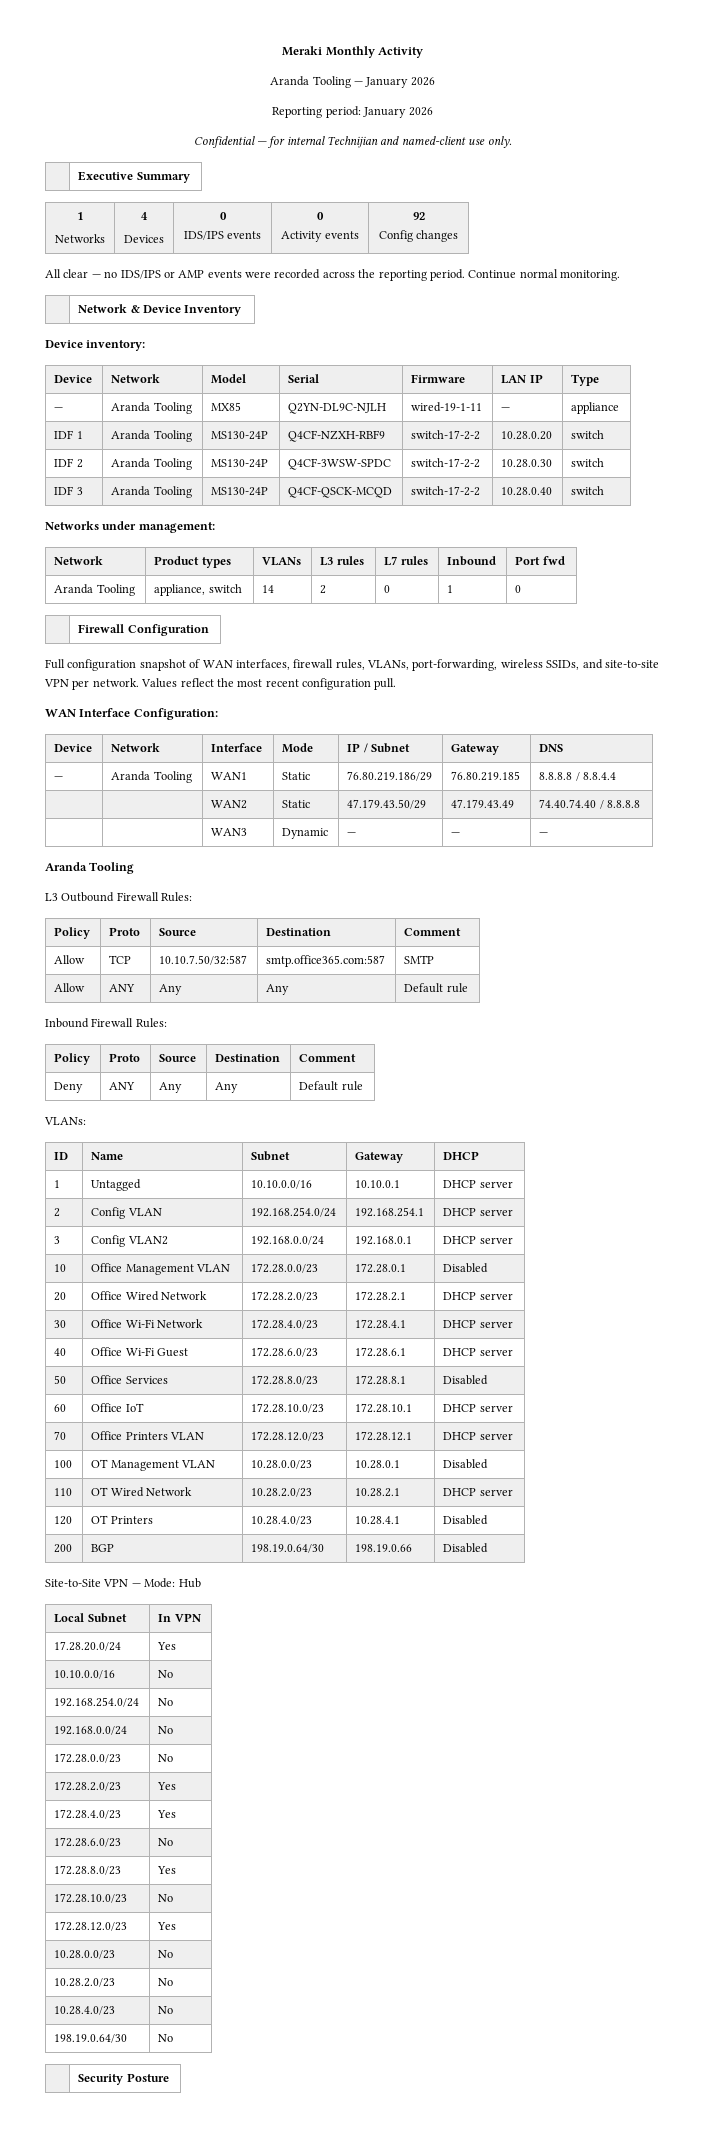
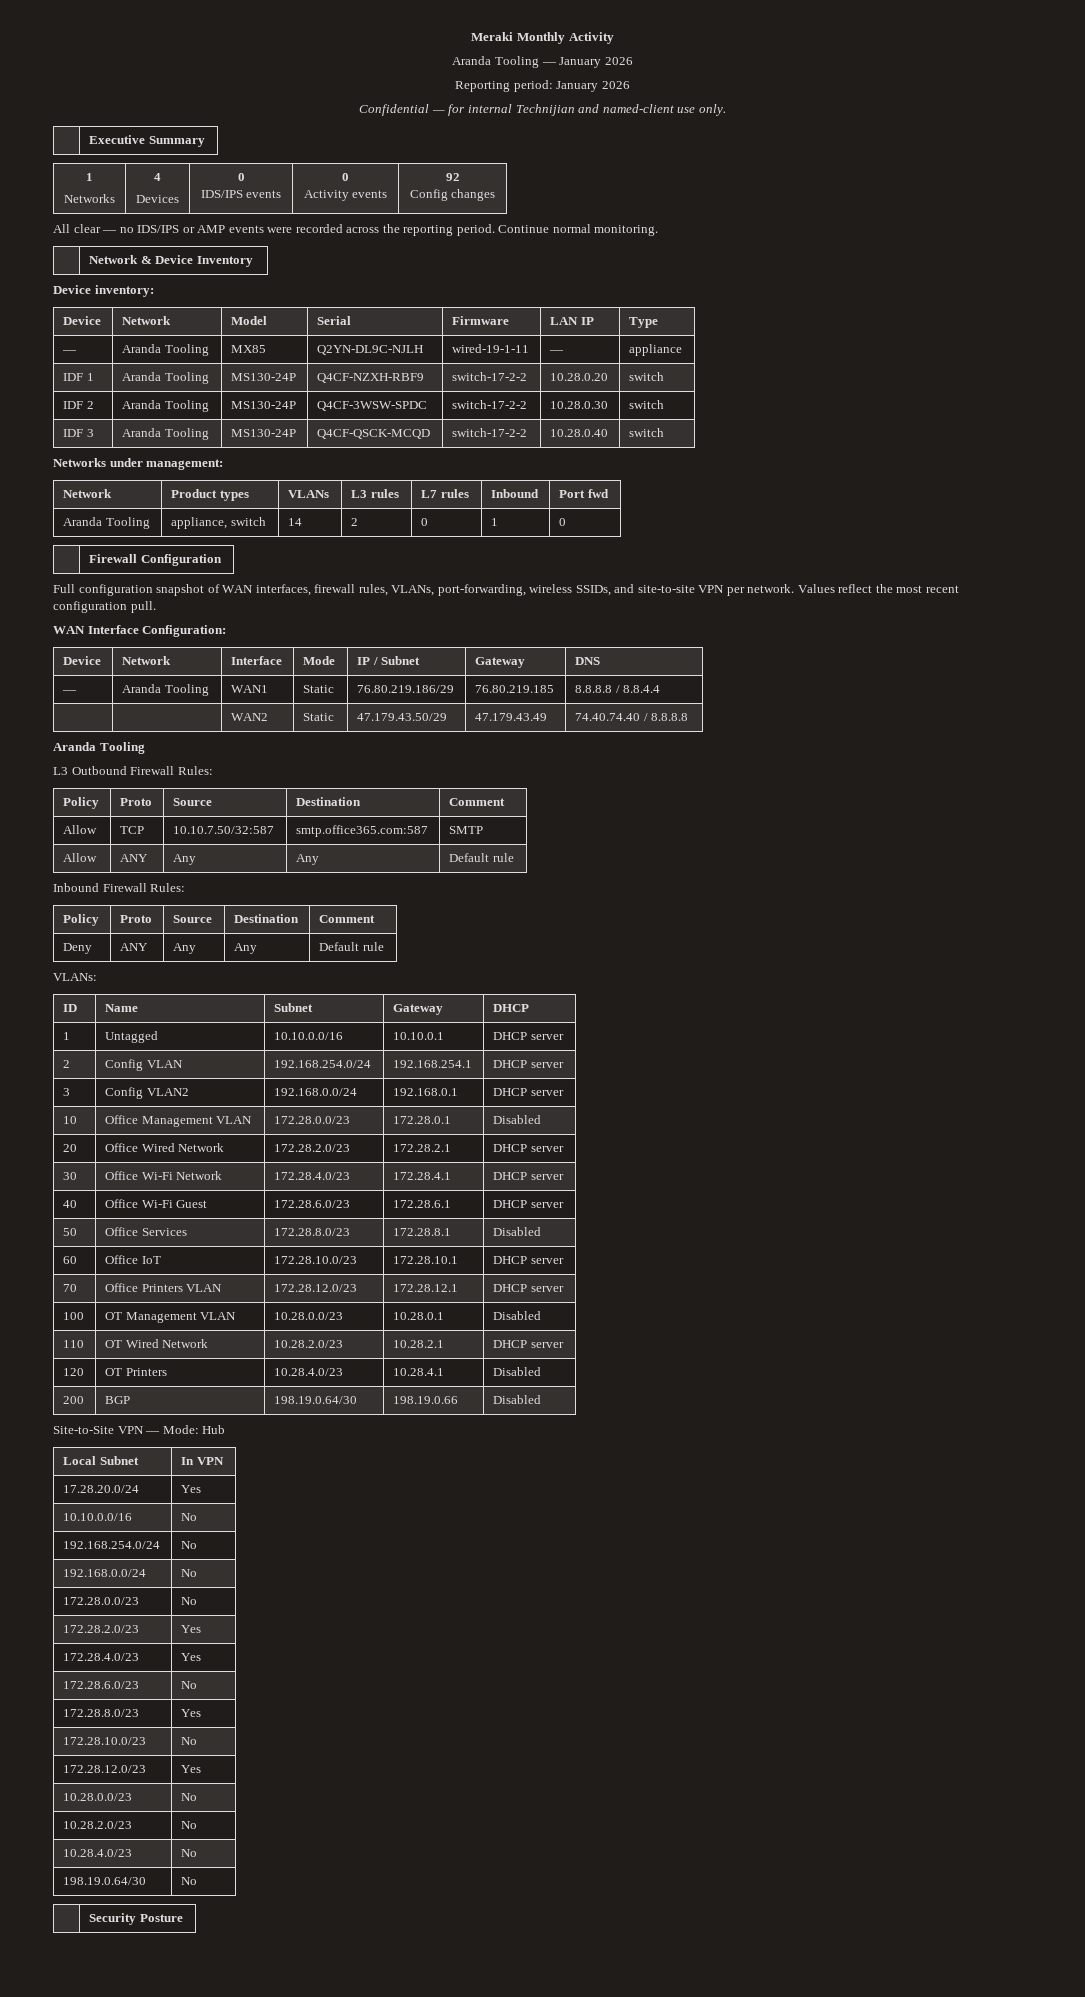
- | | WAN3 | Dynamic | — | — | —

